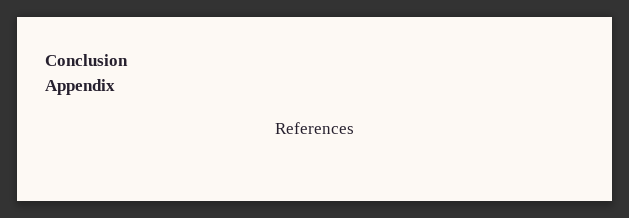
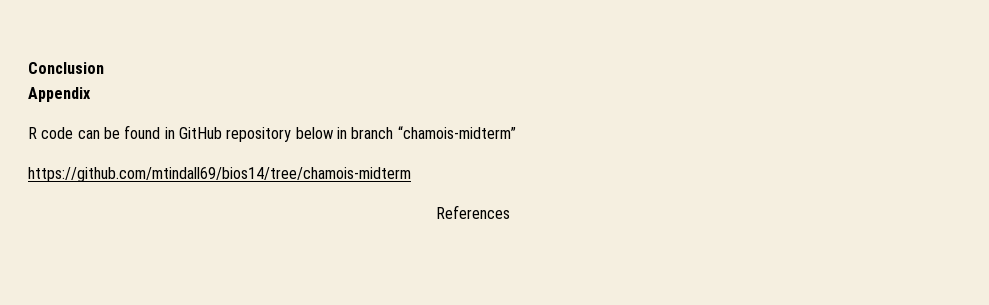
+ R code can be found in GitHub repository below in branch “chamois-midterm”
+ https://github.com/mtindall69/bios14/tree/chamois-midterm

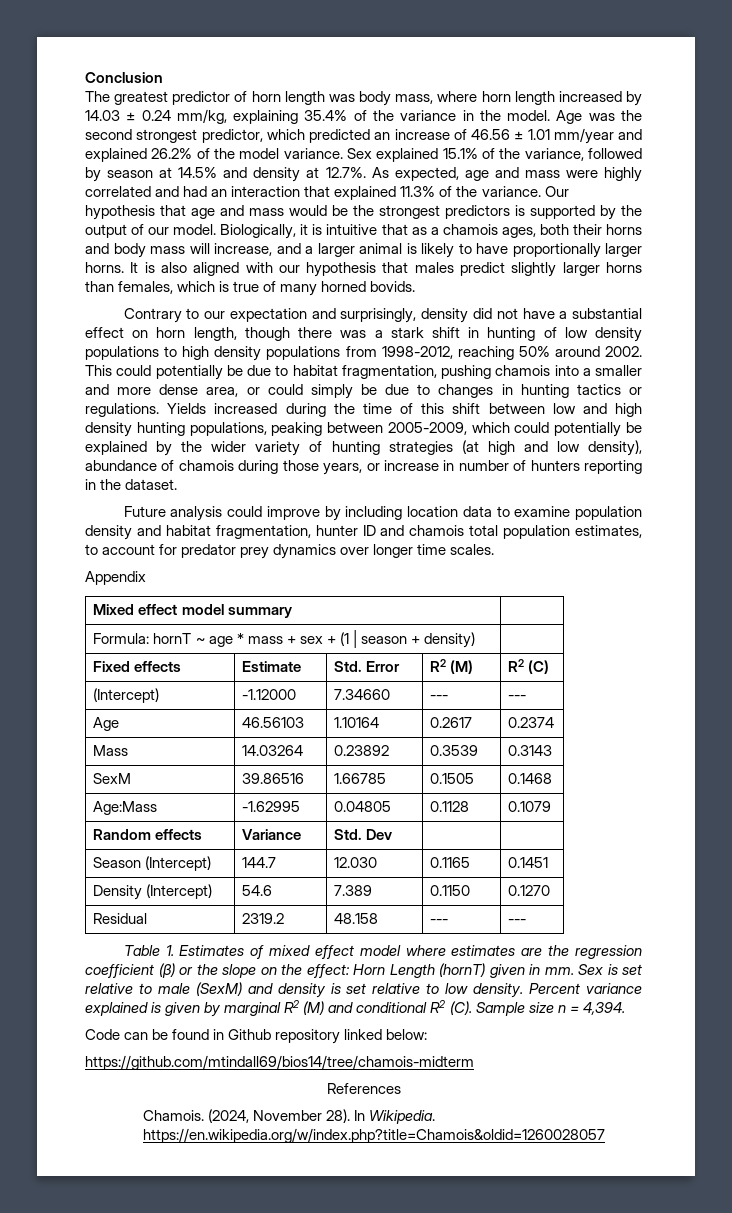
+ The greatest predictor of horn length was body mass, where horn length increased by 14.03 ± 0.24 mm/kg, explaining 35.4% of the variance in the model. Age was the second strongest predictor, which predicted an increase of 46.56 ± 1.01 mm/year and explained 26.2% of the model variance. Sex explained 15.1% of the variance, followed by season at 14.5% and density at 12.7%. As expected, age and mass were highly correlated and had an interaction that explained 11.3% of the variance. Our hypothesis that age and mass would be the strongest predictors is supported by the output of our model. Biologically, it is intuitive that as a chamois ages, both their horns and body mass will increase, and a larger animal is likely to have proportionally larger horns. It is also aligned with our hypothesis that males predict slightly larger horns than females, which is true of many horned bovids.
+ Contrary to our expectation and surprisingly, density did not have a substantial effect on horn length, though there was a stark shift in hunting of low density populations to high density populations from 1998-2012, reaching 50% around 2002. This could potentially be due to habitat fragmentation, pushing chamois into a smaller and more dense area, or could simply be due to changes in hunting tactics or regulations. Yields increased during the time of this shift between low and high density hunting populations, peaking between 2005-2009, which could potentially be explained by the wider variety of hunting strategies (at high and low density), abundance of chamois during those years, or increase in number of hunters reporting in the dataset.
+ Future analysis could improve by including location data to examine population density and habitat fragmentation, hunter ID and chamois total population estimates, to account for predator prey dynamics over longer time scales.
  Appendix
- R code can be found in GitHub repository below in branch “chamois-midterm”
+ Mixed effect model summary |
+ Formula: hornT ~ age * mass + sex + (1 | season + density) |
+ Fixed effects | Estimate | Std. Error | R2 (M) | R2 (C)
+ (Intercept) | -1.12000 | 7.34660 | --- | ---
+ Age | 46.56103 | 1.10164 | 0.2617 | 0.2374
+ Mass | 14.03264 | 0.23892 | 0.3539 | 0.3143
+ SexM | 39.86516 | 1.66785 | 0.1505 | 0.1468
+ Age:Mass | -1.62995 | 0.04805 | 0.1128 | 0.1079
+ Random effects | Variance | Std. Dev | |
+ Season (Intercept) | 144.7 | 12.030 | 0.1165 | 0.1451
+ Density (Intercept) | 54.6 | 7.389 | 0.1150 | 0.1270
+ Residual | 2319.2 | 48.158 | --- | ---
+ Table 1. Estimates of mixed effect model where estimates are the regression coefficient (β) or the slope on the effect: Horn Length (hornT) given in mm. Sex is set relative to male (SexM) and density is set relative to low density. Percent variance explained is given by marginal R2 (M) and conditional R2 (C). Sample size n = 4,394.
+ Code can be found in Github repository linked below:
  https://github.com/mtindall69/bios14/tree/chamois-midterm
  References
+ Chamois. (2024, November 28). In Wikipedia. https://en.wikipedia.org/w/index.php?title=Chamois&oldid=1260028057

